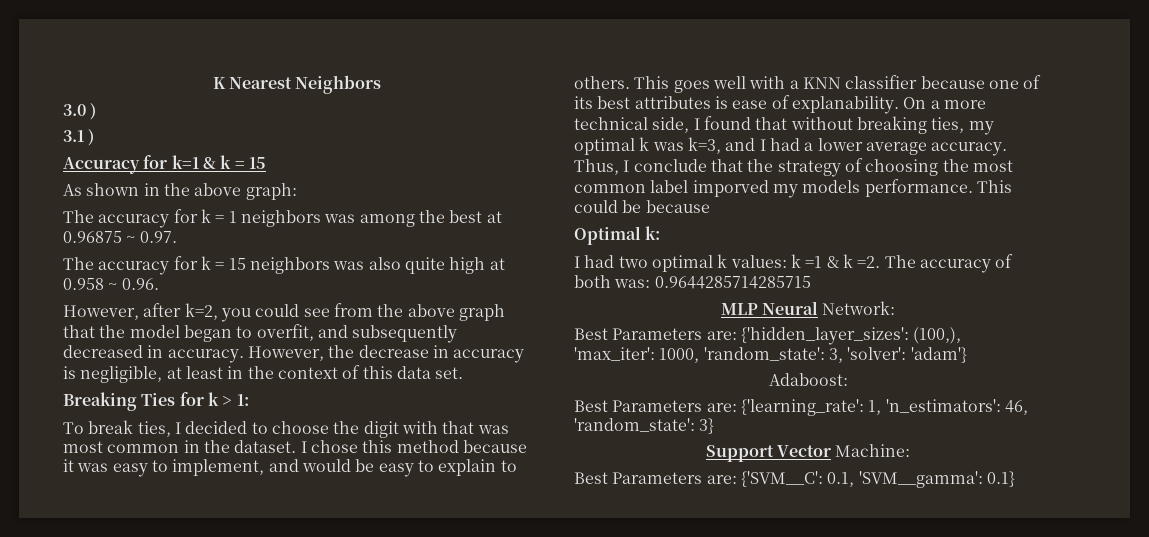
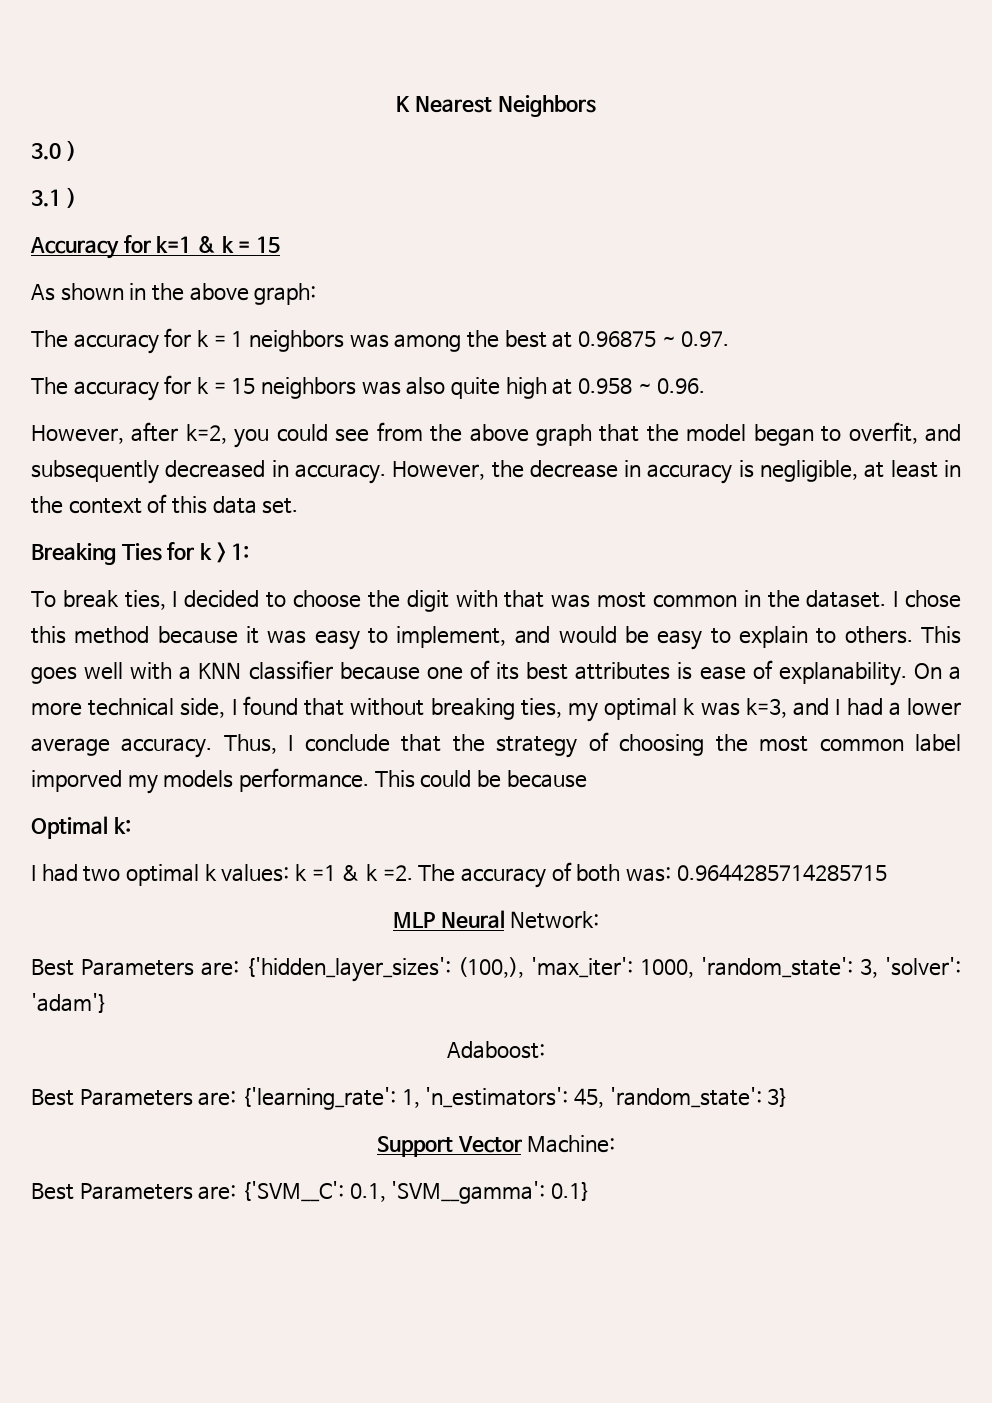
- Best Parameters are: {'learning_rate': 1, 'n_estimators': 46, 'random_state': 3}
+ Best Parameters are: {'learning_rate': 1, 'n_estimators': 45, 'random_state': 3}

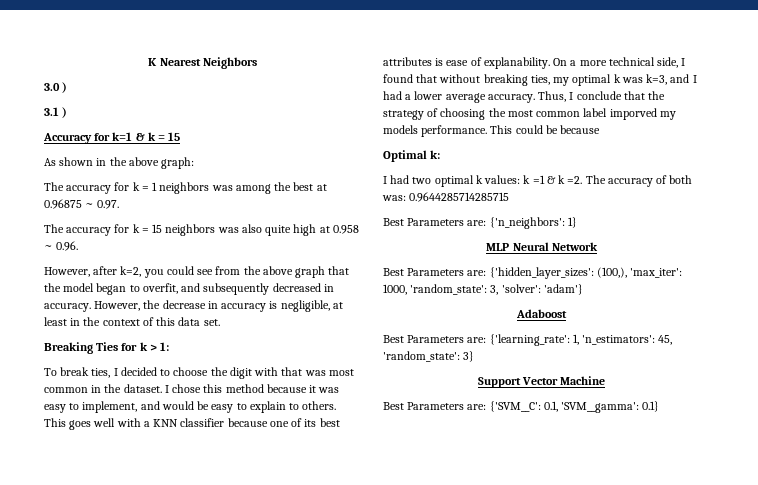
+ Best Parameters are: {'n_neighbors': 1}
- MLP Neural Network:
+ MLP Neural Network
- Adaboost:
+ Adaboost
- Support Vector Machine:
+ Support Vector Machine

